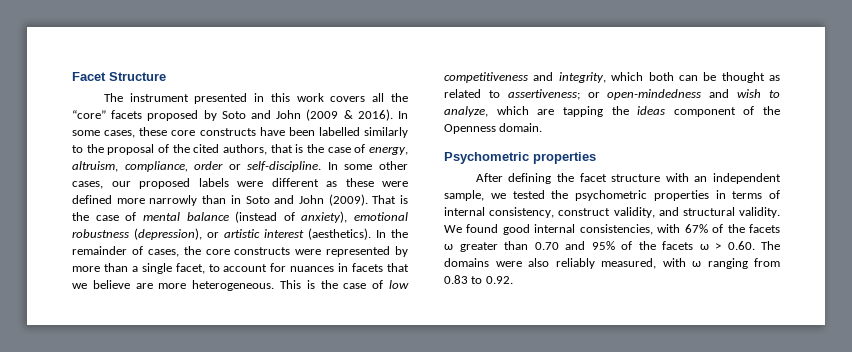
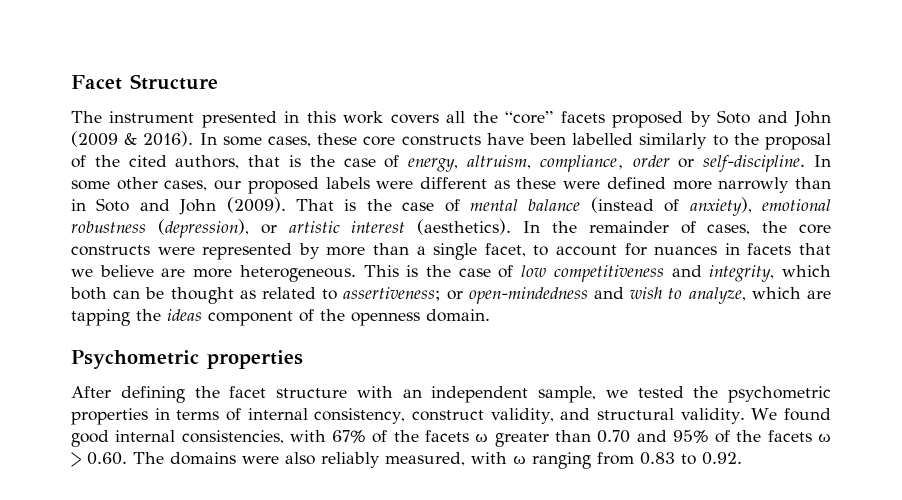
- This is the case of low competitiveness and integrity, which both can be thought as related to assertiveness; or open-mindedness and wish to analyze, which are tapping the ideas component of the Openness domain.
+ This is the case of low competitiveness and integrity, which both can be thought as related to assertiveness; or open-mindedness and wish to analyze, which are tapping the ideas component of the openness domain.

